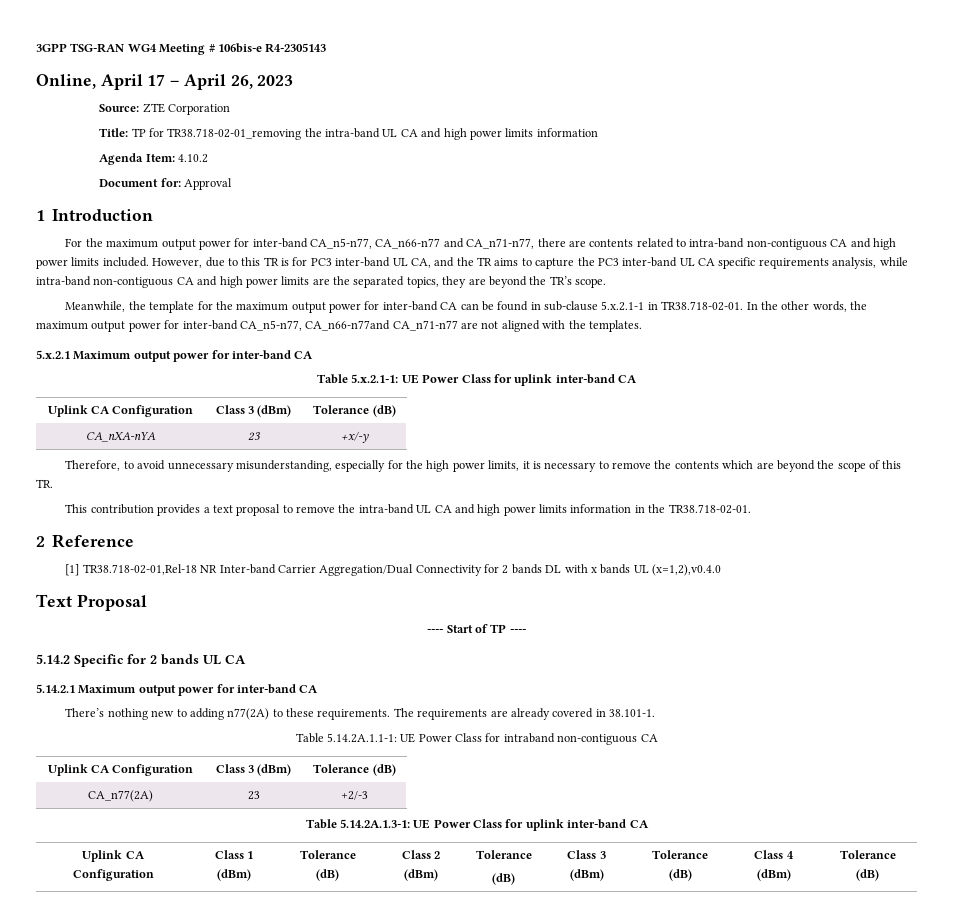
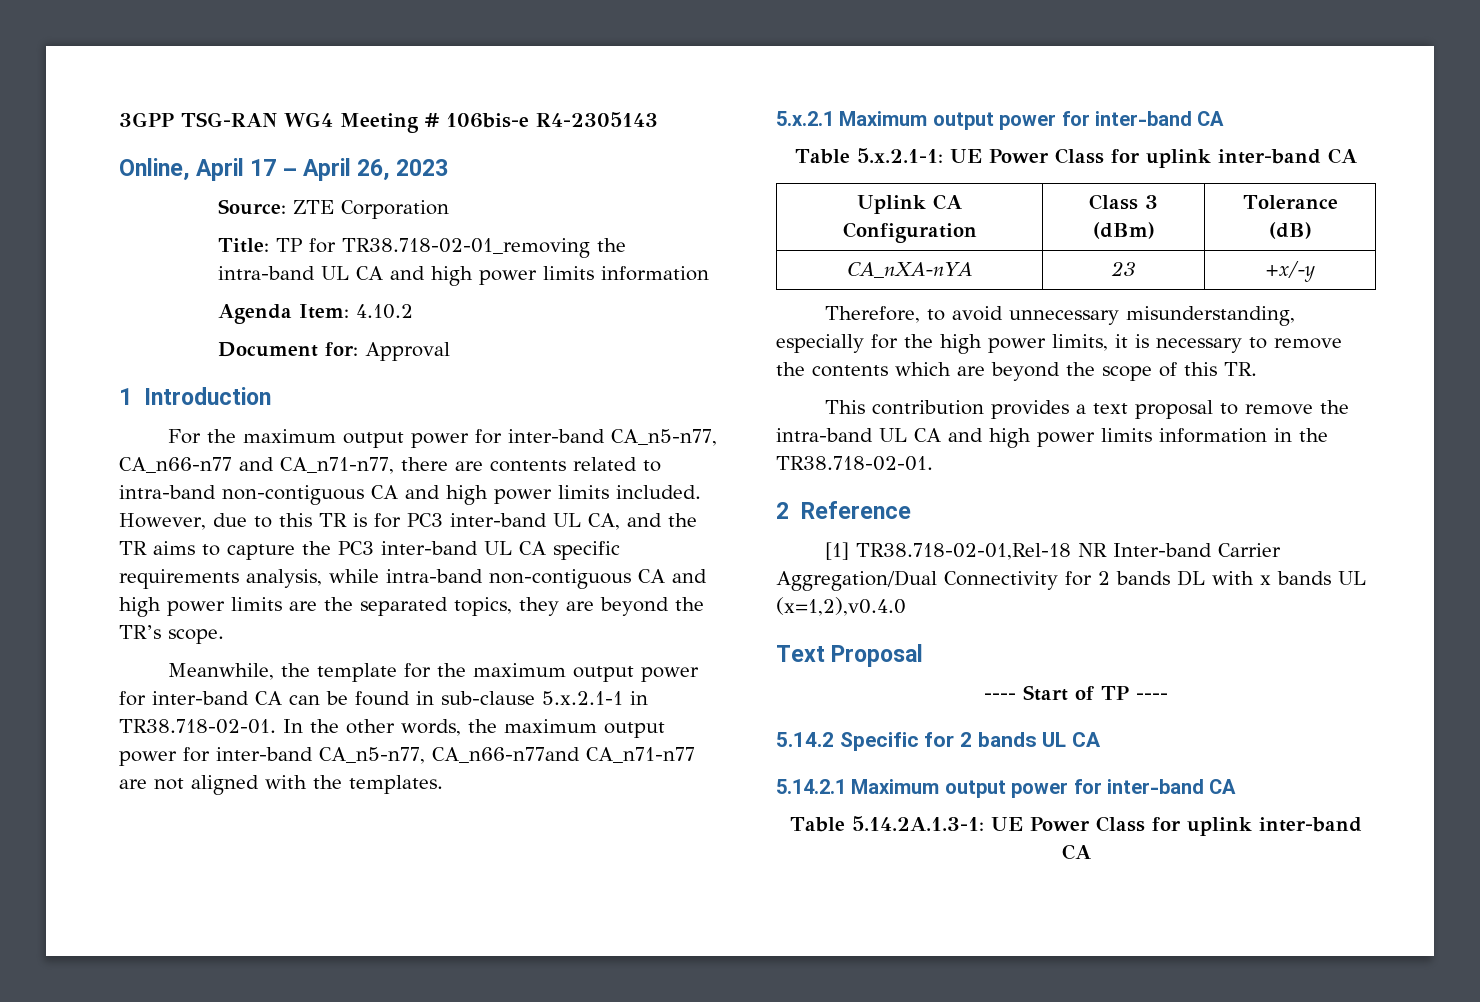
- There’s nothing new to adding n77(2A) to these requirements. The requirements are already covered in 38.101-1.
- Table 5.14.2A.1.1-1: UE Power Class for intraband non-contiguous CA
- Uplink CA Configuration | Class 3 (dBm) | Tolerance (dB)
- CA_n77(2A) | 23 | +2/-3
- Uplink CA Configuration | Class 1 (dBm) | Tolerance (dB) | Class 2 (dBm) | Tolerance
- (dB) | Class 3 (dBm) | Tolerance (dB) | Class 4 (dBm) | Tolerance (dB)

